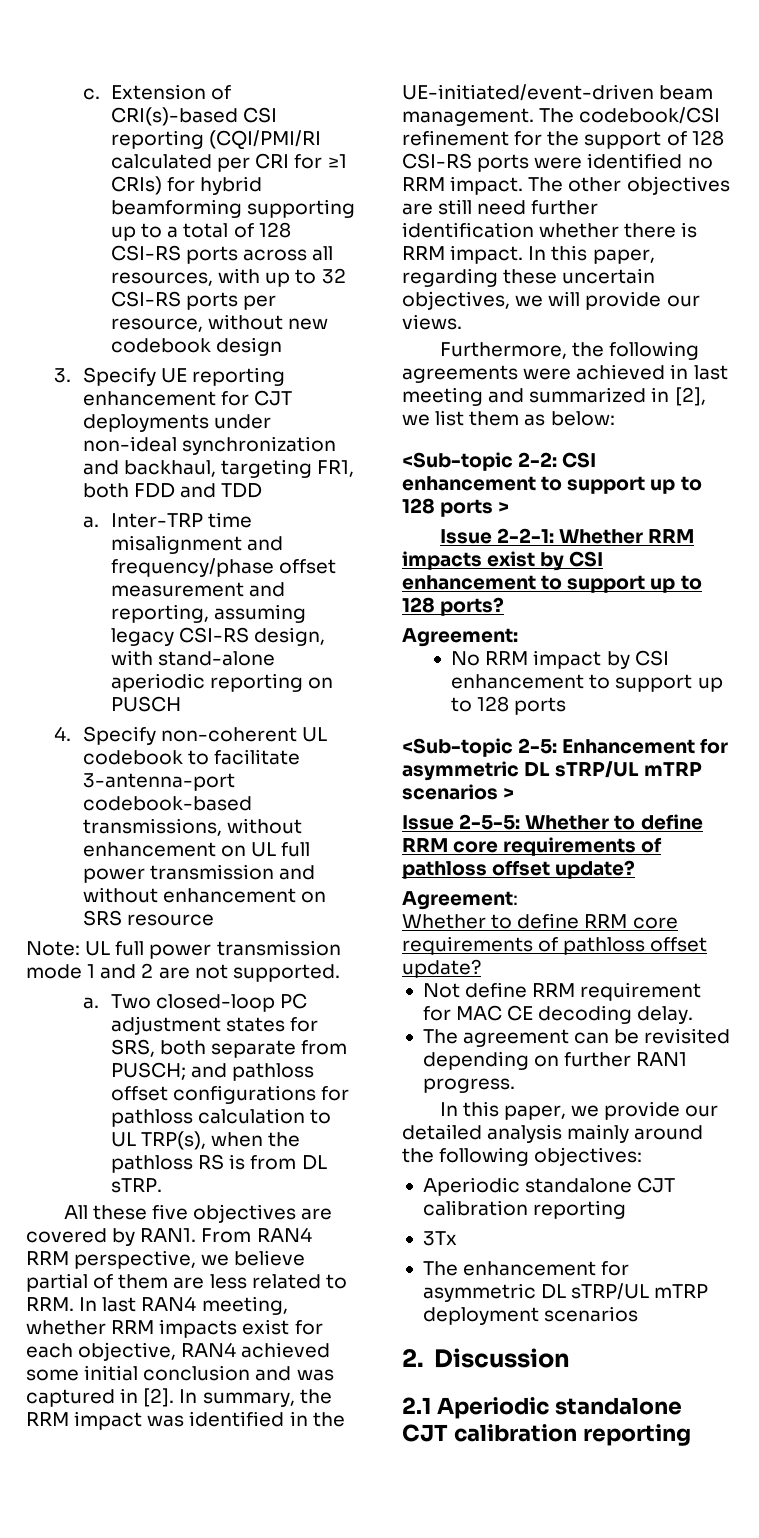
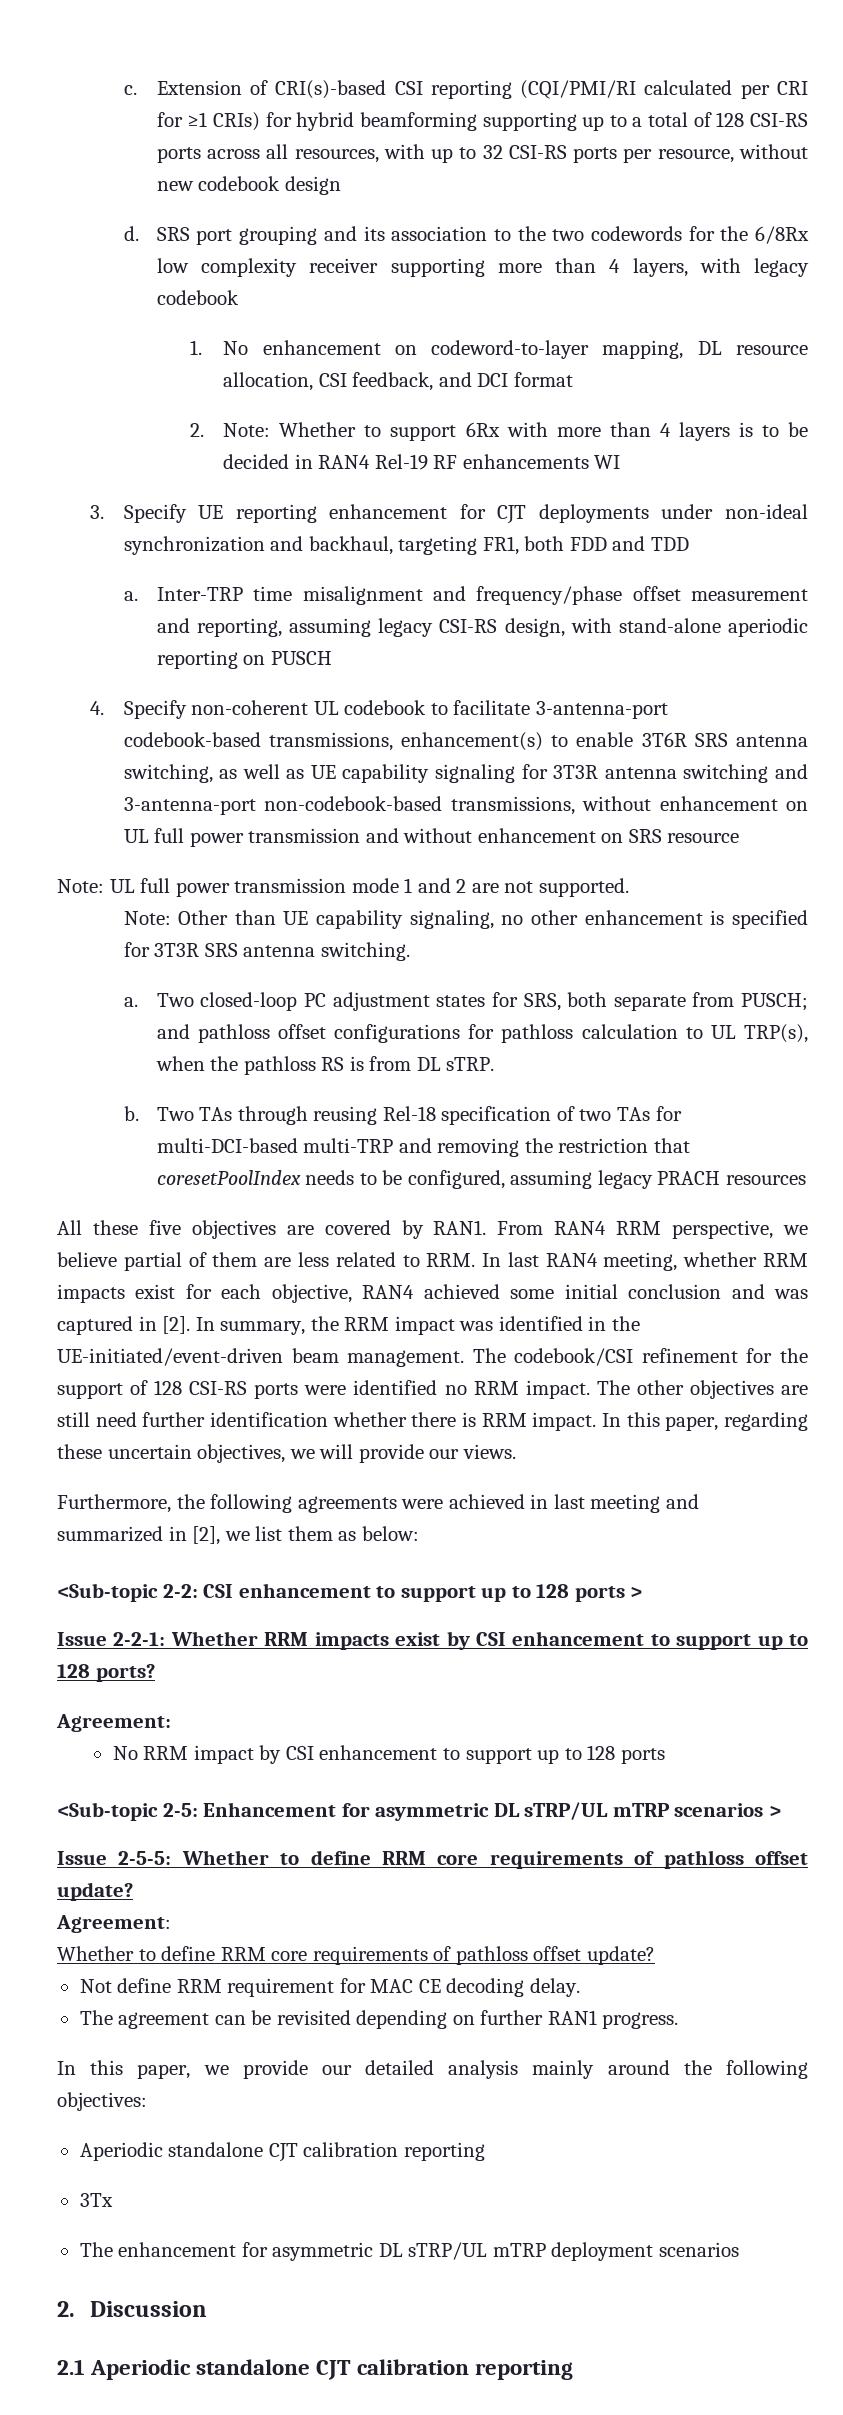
+ d. SRS port grouping and its association to the two codewords for the 6/8Rx low complexity receiver supporting more than 4 layers, with legacy codebook
+ 1. No enhancement on codeword-to-layer mapping, DL resource allocation, CSI feedback, and DCI format
+ 2. Note: Whether to support 6Rx with more than 4 layers is to be decided in RAN4 Rel-19 RF enhancements WI
- 4. Specify non-coherent UL codebook to facilitate 3-antenna-port codebook-based transmissions, without enhancement on UL full power transmission and without enhancement on SRS resource
+ 4. Specify non-coherent UL codebook to facilitate 3-antenna-port codebook-based transmissions, enhancement(s) to enable 3T6R SRS antenna switching, as well as UE capability signaling for 3T3R antenna switching and 3-antenna-port non-codebook-based transmissions, without enhancement on UL full power transmission and without enhancement on SRS resource
+ Note: Other than UE capability signaling, no other enhancement is specified for 3T3R SRS antenna switching.
+ b. Two TAs through reusing Rel-18 specification of two TAs for multi-DCI-based multi-TRP and removing the restriction that coresetPoolIndex needs to be configured, assuming legacy PRACH resources

